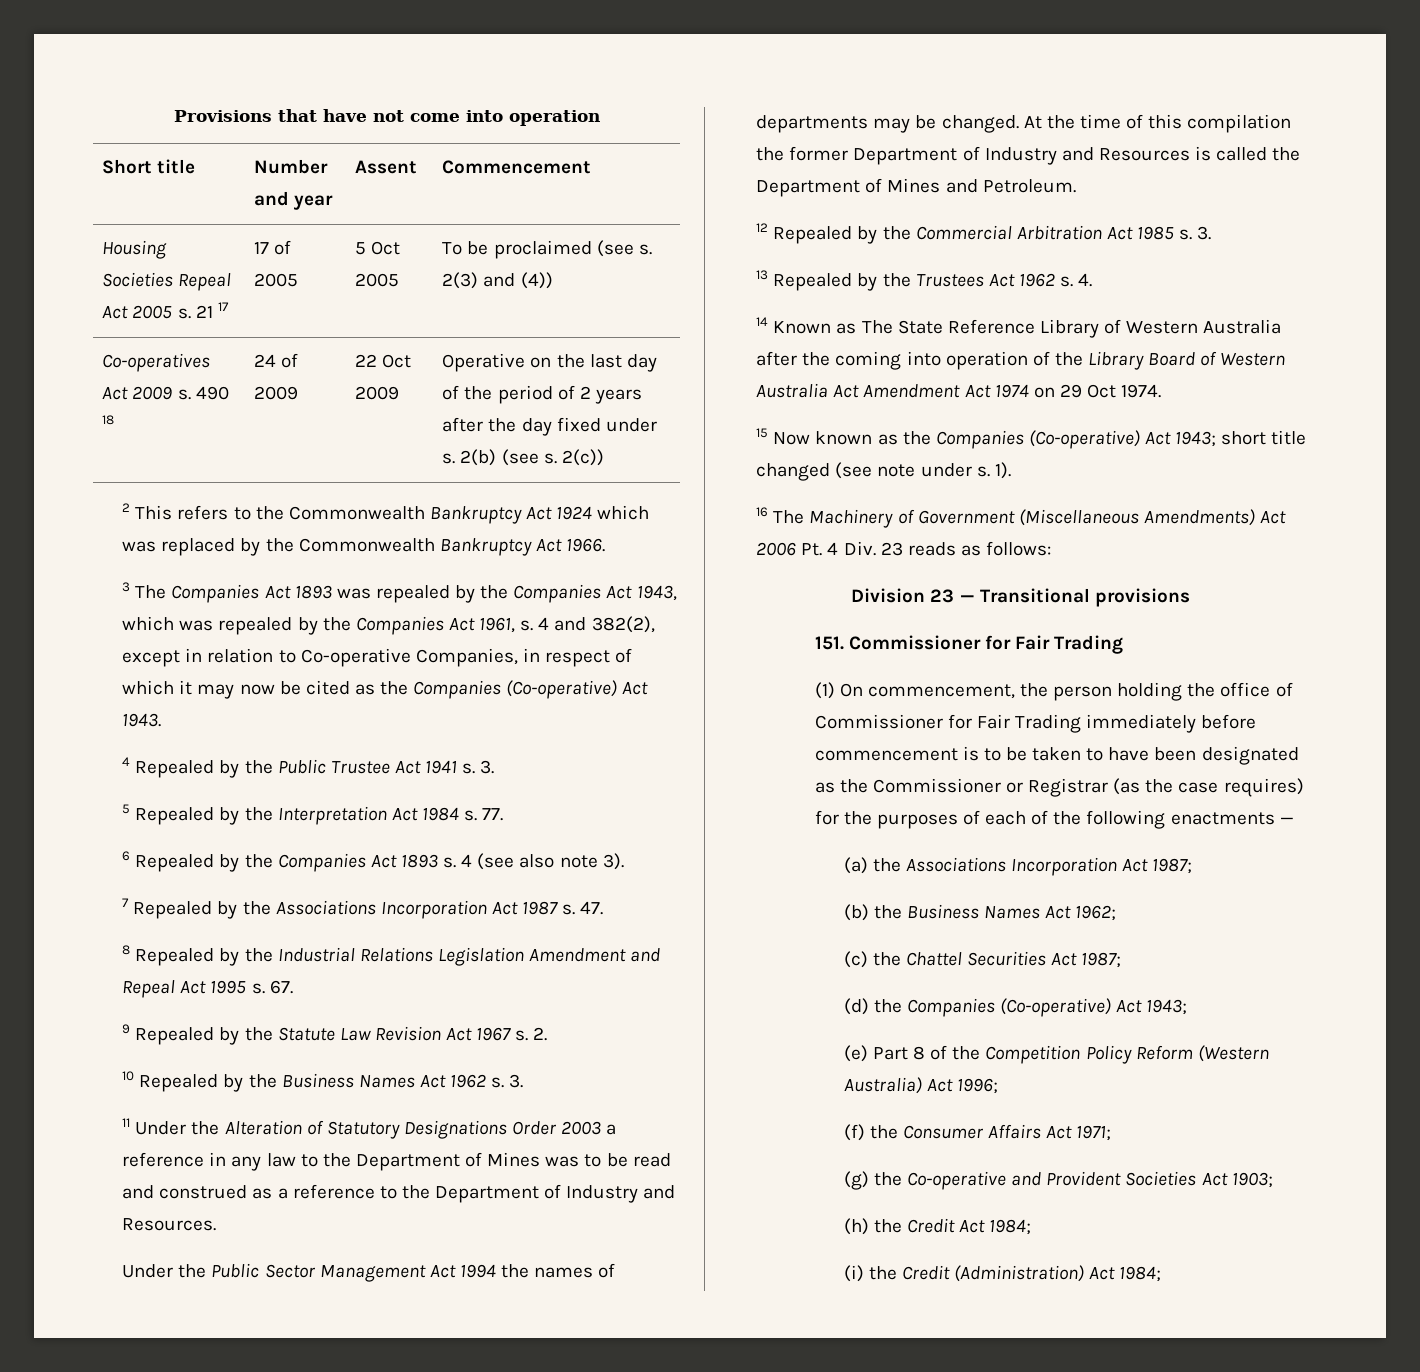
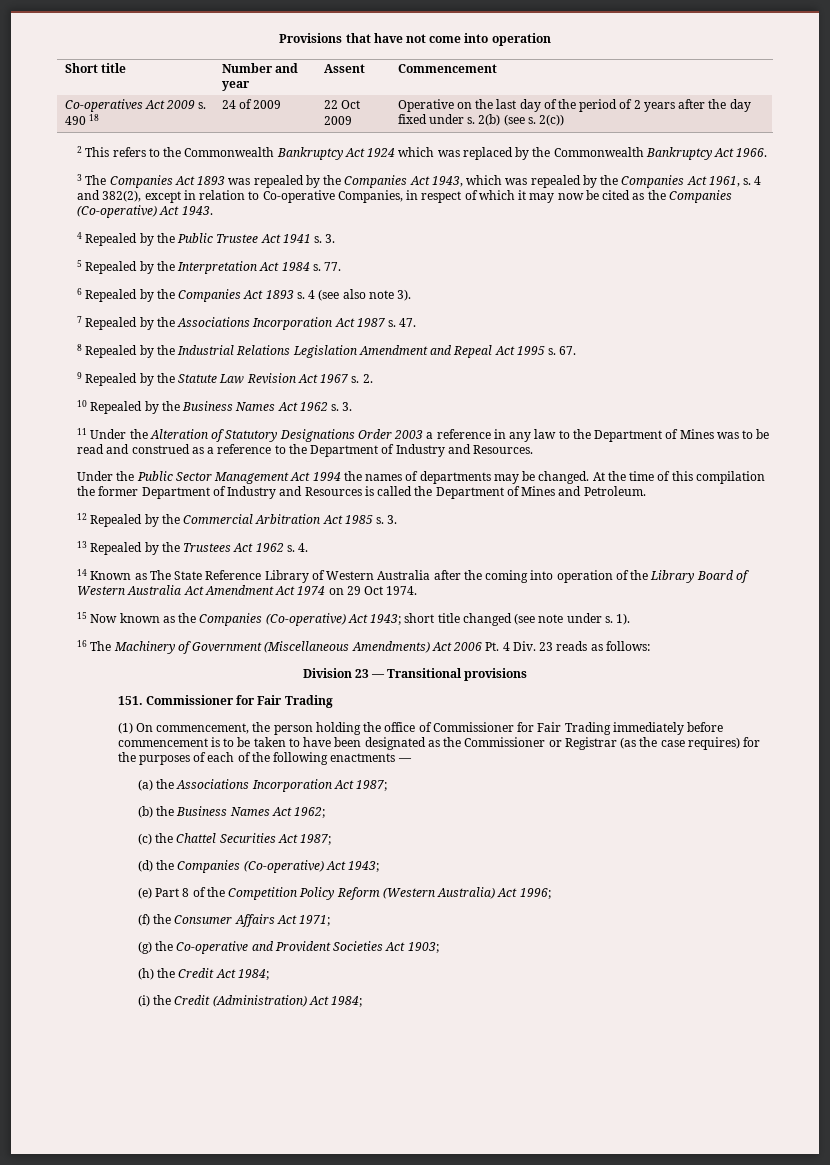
- Housing Societies Repeal Act 2005 s. 21 17 | 17 of 2005 | 5 Oct 2005 | To be proclaimed (see s. 2(3) and (4))

